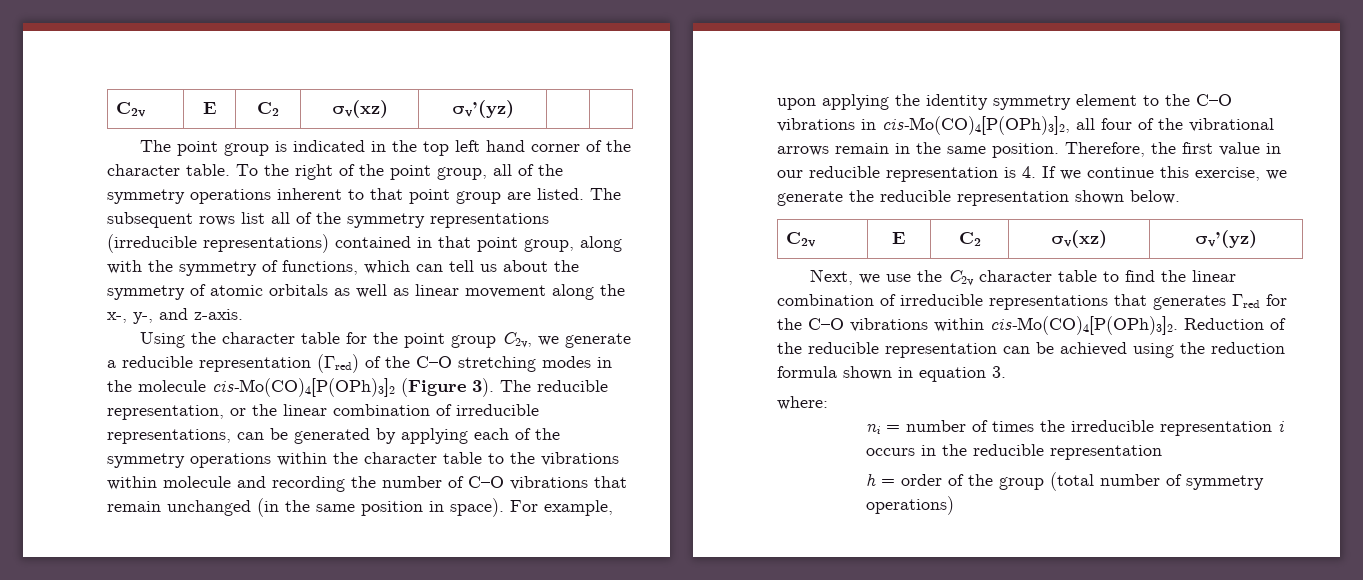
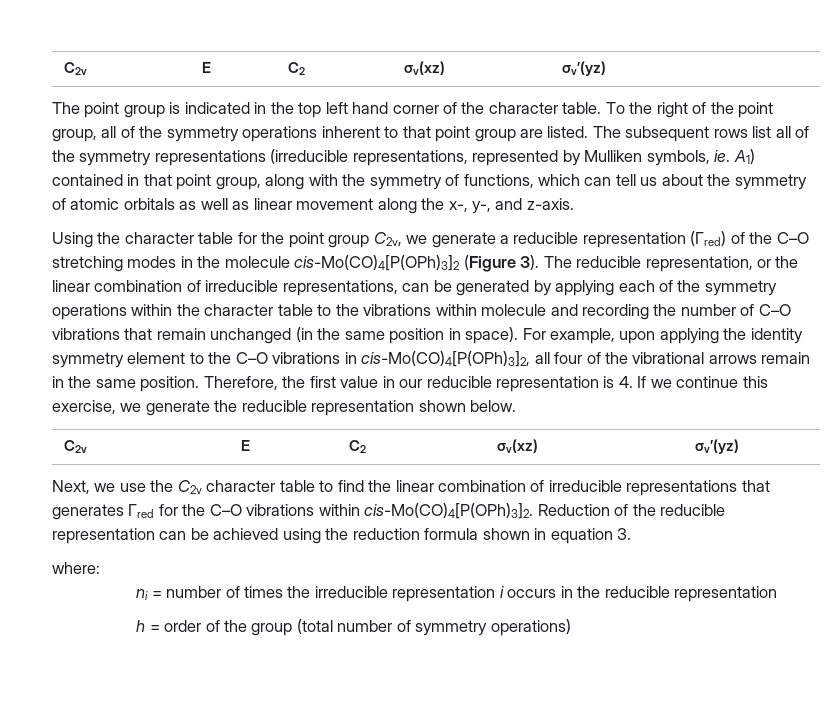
- The subsequent rows list all of the symmetry representations (irreducible representations) contained in that point group, along with the symmetry of functions, which can tell us about the symmetry of atomic orbitals as well as linear movement along the x-, y-, and z-axis.
+ The subsequent rows list all of the symmetry representations (irreducible representations, represented by Mulliken symbols, ie. A1) contained in that point group, along with the symmetry of functions, which can tell us about the symmetry of atomic orbitals as well as linear movement along the x-, y-, and z-axis.

